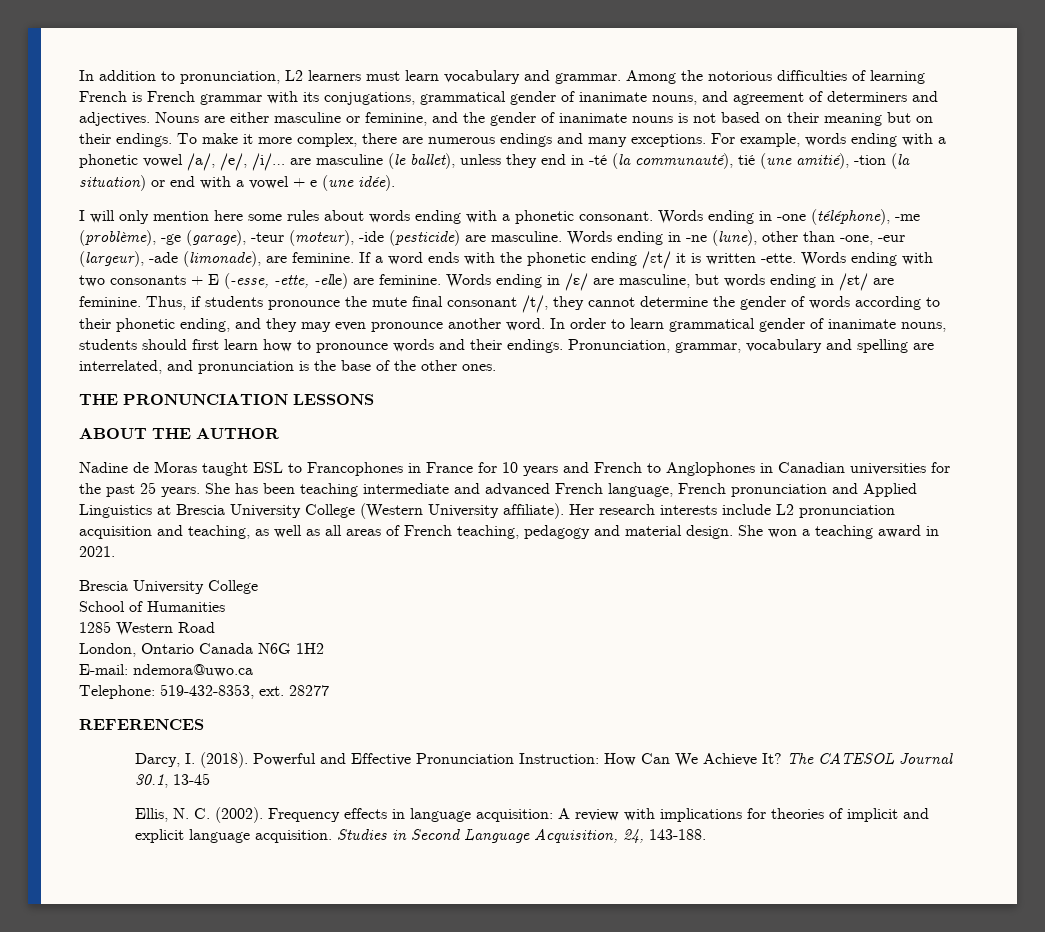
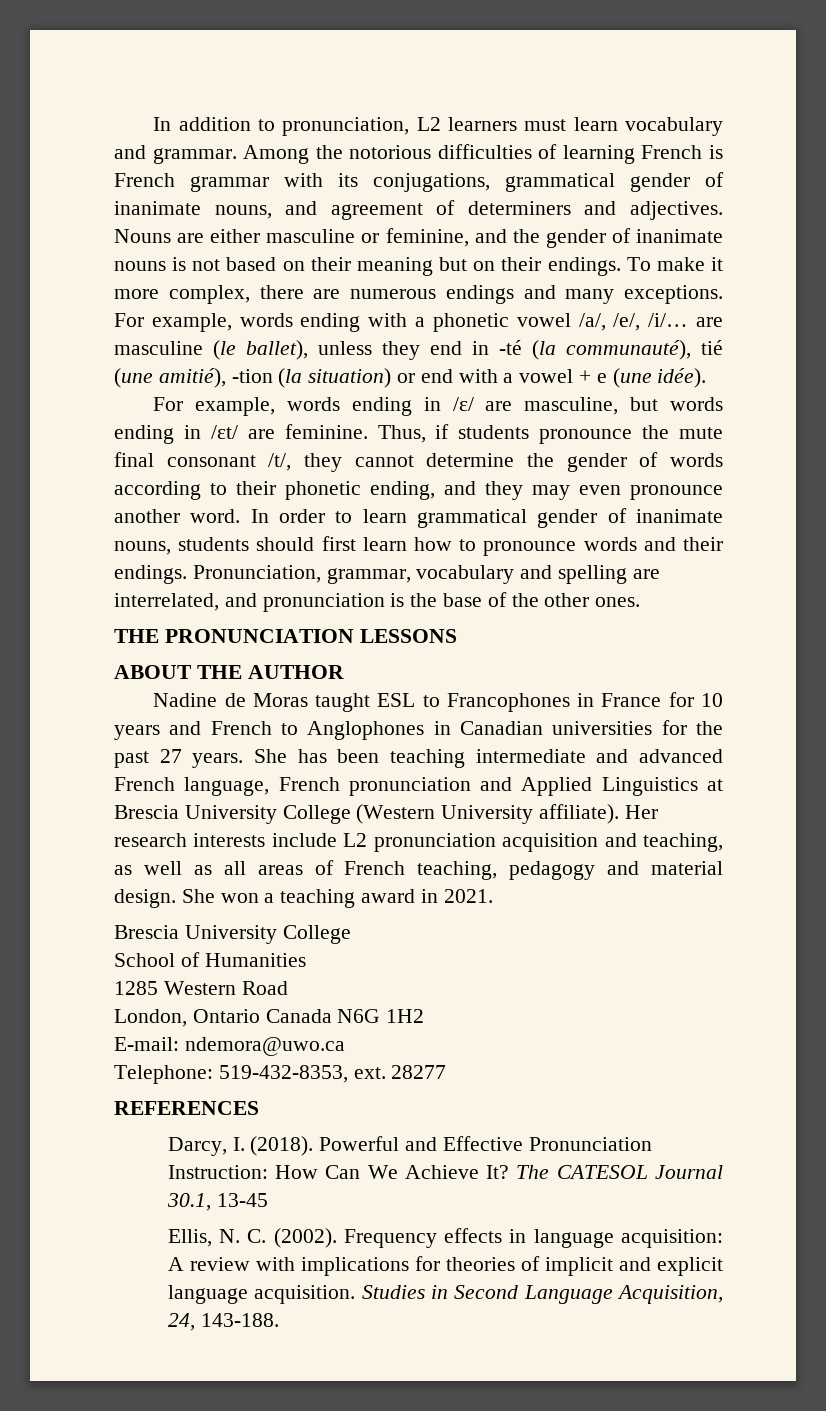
- I will only mention here some rules about words ending with a phonetic consonant. Words ending in -one (téléphone), -me (problème), -ge (garage), -teur (moteur), -ide (pesticide) are masculine. Words ending in -ne (lune), other than -one, -eur (largeur), -ade (limonade), are feminine. If a word ends with the phonetic ending /εt/ it is written -ette. Words ending with two consonants + E (-esse, -ette, -elle) are feminine. Words ending in /ɛ/ are masculine, but words ending in /ɛt/ are feminine.
+ For example, words ending in /ɛ/ are masculine, but words ending in /ɛt/ are feminine.
- Nadine de Moras taught ESL to Francophones in France for 10 years and French to Anglophones in Canadian universities for the past 25 years.
+ Nadine de Moras taught ESL to Francophones in France for 10 years and French to Anglophones in Canadian universities for the past 27 years.

